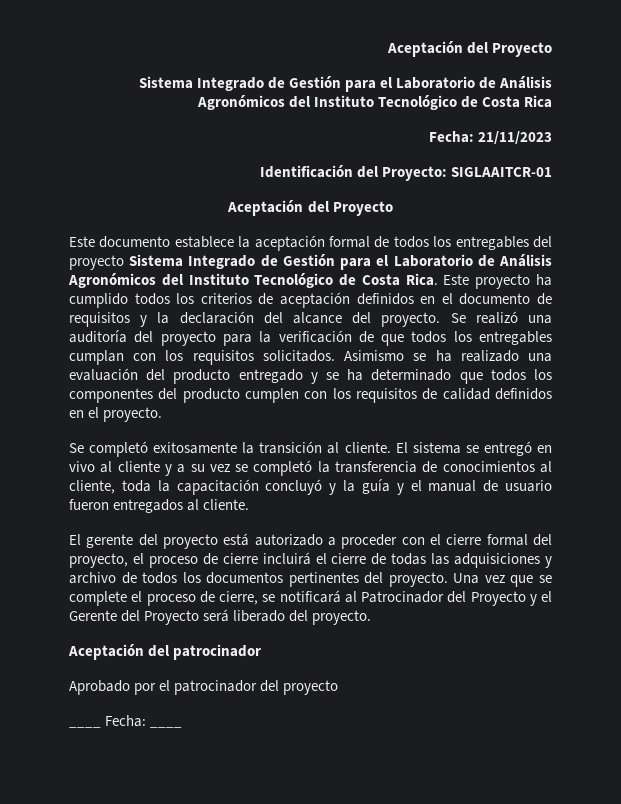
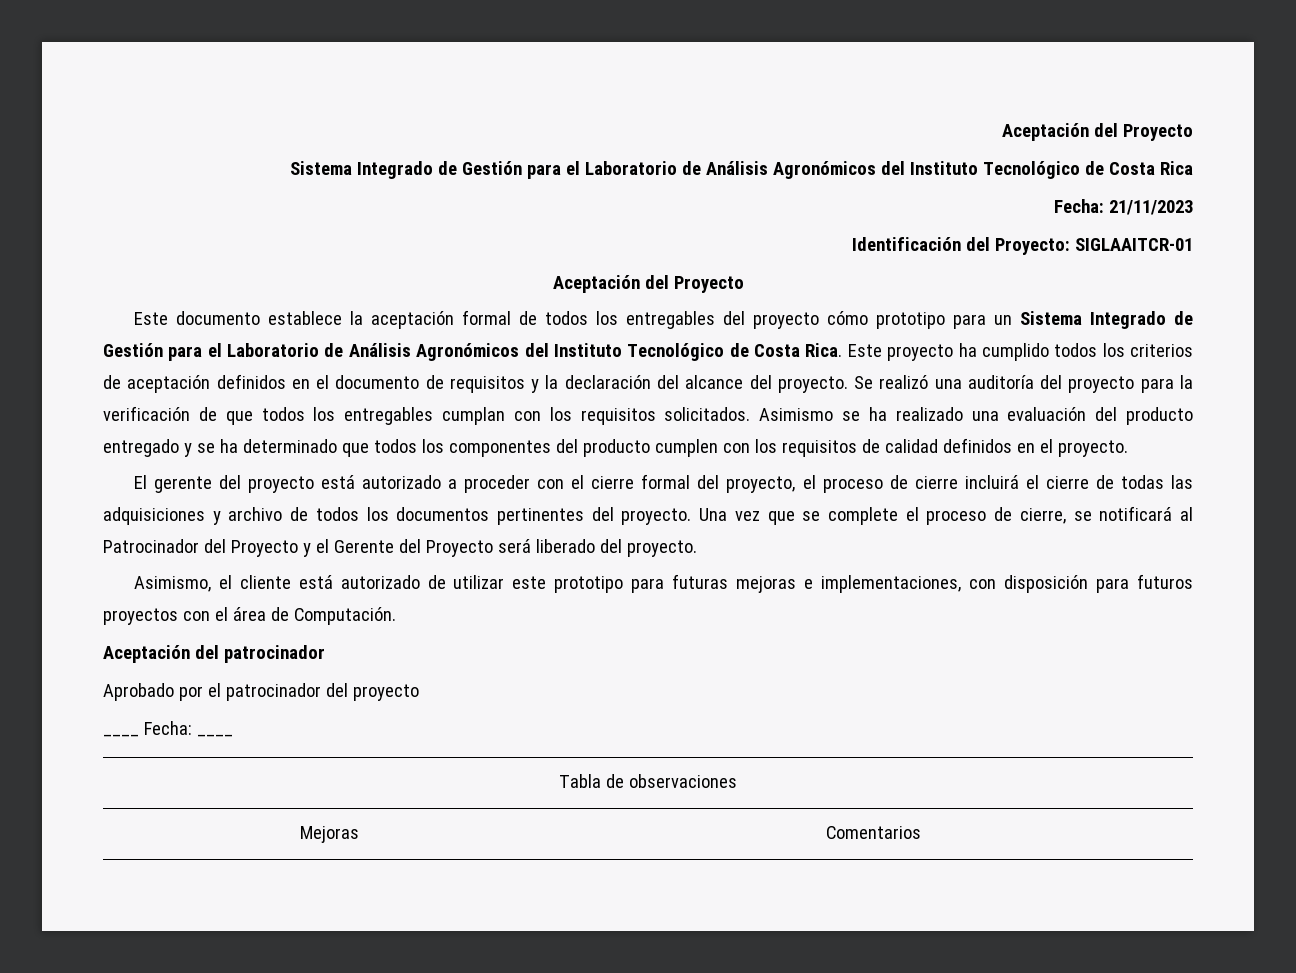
- Este documento establece la aceptación formal de todos los entregables del proyecto Sistema Integrado de Gestión para el Laboratorio de Análisis Agronómicos del Instituto Tecnológico de Costa Rica.
+ Este documento establece la aceptación formal de todos los entregables del proyecto cómo prototipo para un Sistema Integrado de Gestión para el Laboratorio de Análisis Agronómicos del Instituto Tecnológico de Costa Rica.
- Se completó exitosamente la transición al cliente. El sistema se entregó en vivo al cliente y a su vez se completó la transferencia de conocimientos al cliente, toda la capacitación concluyó y la guía y el manual de usuario fueron entregados al cliente.
+ Asimismo, el cliente está autorizado de utilizar este prototipo para futuras mejoras e implementaciones, con disposición para futuros proyectos con el área de Computación.
+ Tabla de observaciones
+ Mejoras | Comentarios

